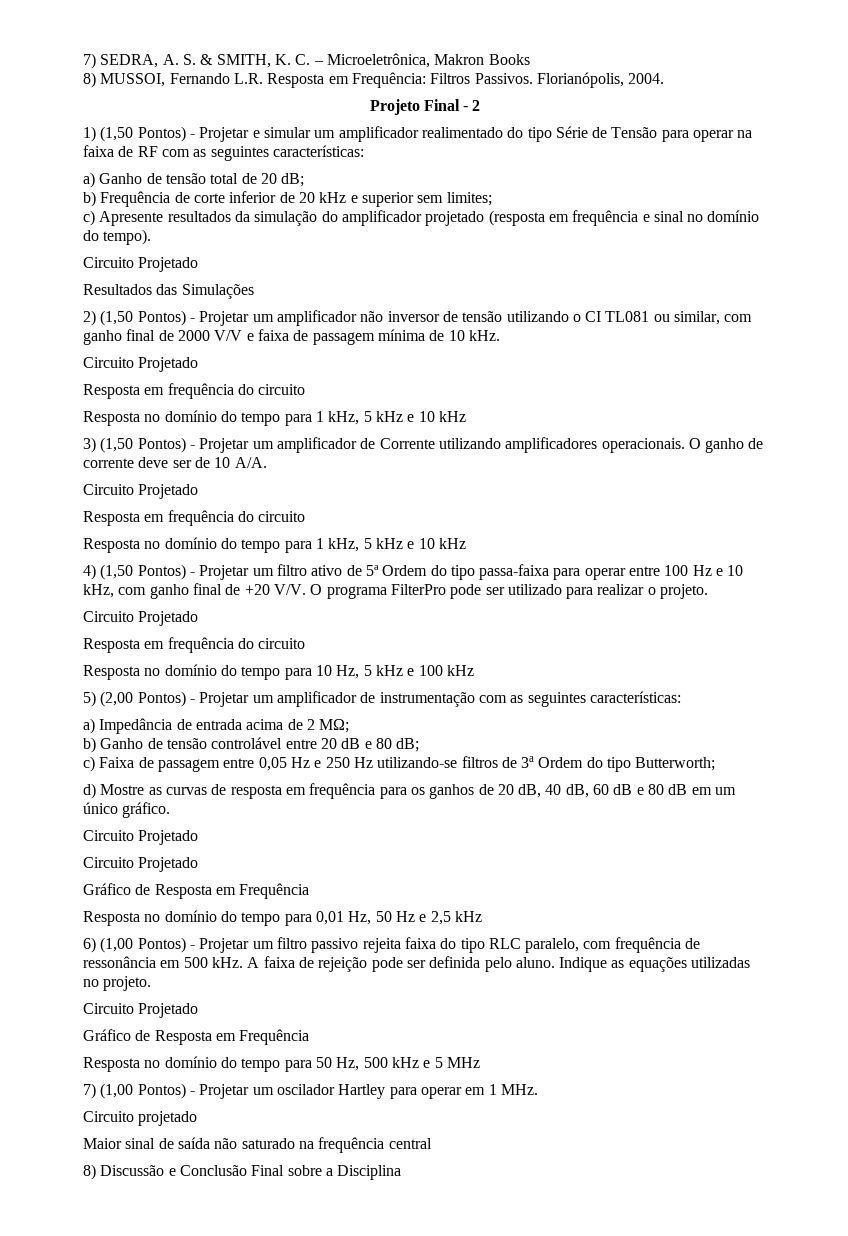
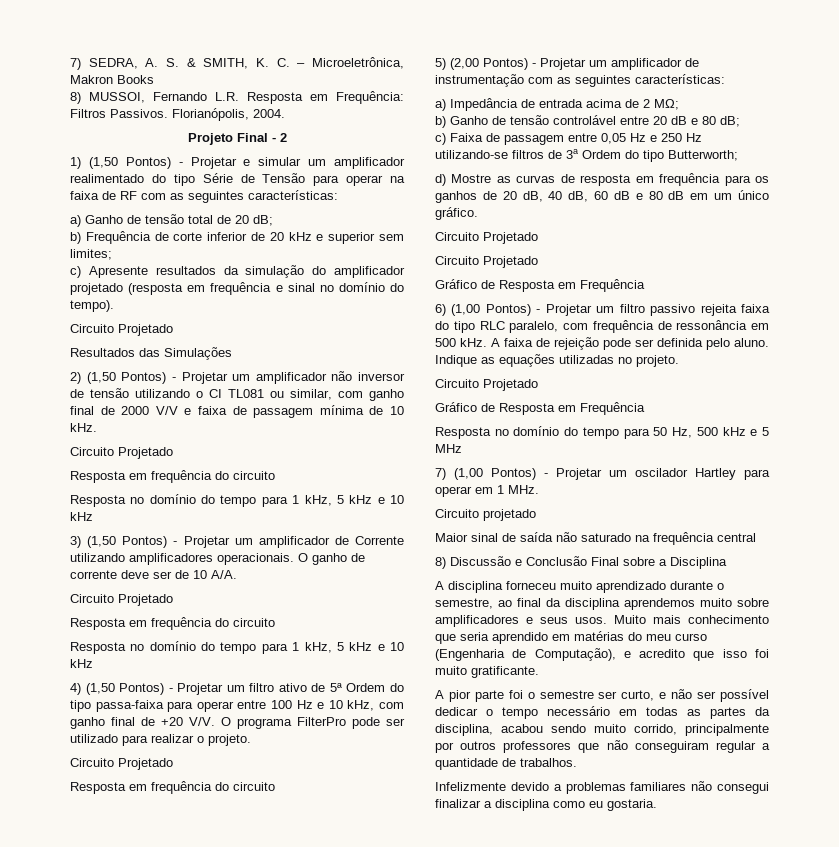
- Resposta no domínio do tempo para 10 Hz, 5 kHz e 100 kHz
- Resposta no domínio do tempo para 0,01 Hz, 50 Hz e 2,5 kHz
+ A disciplina forneceu muito aprendizado durante o semestre, ao final da disciplina aprendemos muito sobre amplificadores e seus usos. Muito mais conhecimento que seria aprendido em matérias do meu curso (Engenharia de Computação), e acredito que isso foi muito gratificante.
+ A pior parte foi o semestre ser curto, e não ser possível dedicar o tempo necessário em todas as partes da disciplina, acabou sendo muito corrido, principalmente por outros professores que não conseguiram regular a quantidade de trabalhos.
+ Infelizmente devido a problemas familiares não consegui finalizar a disciplina como eu gostaria.

